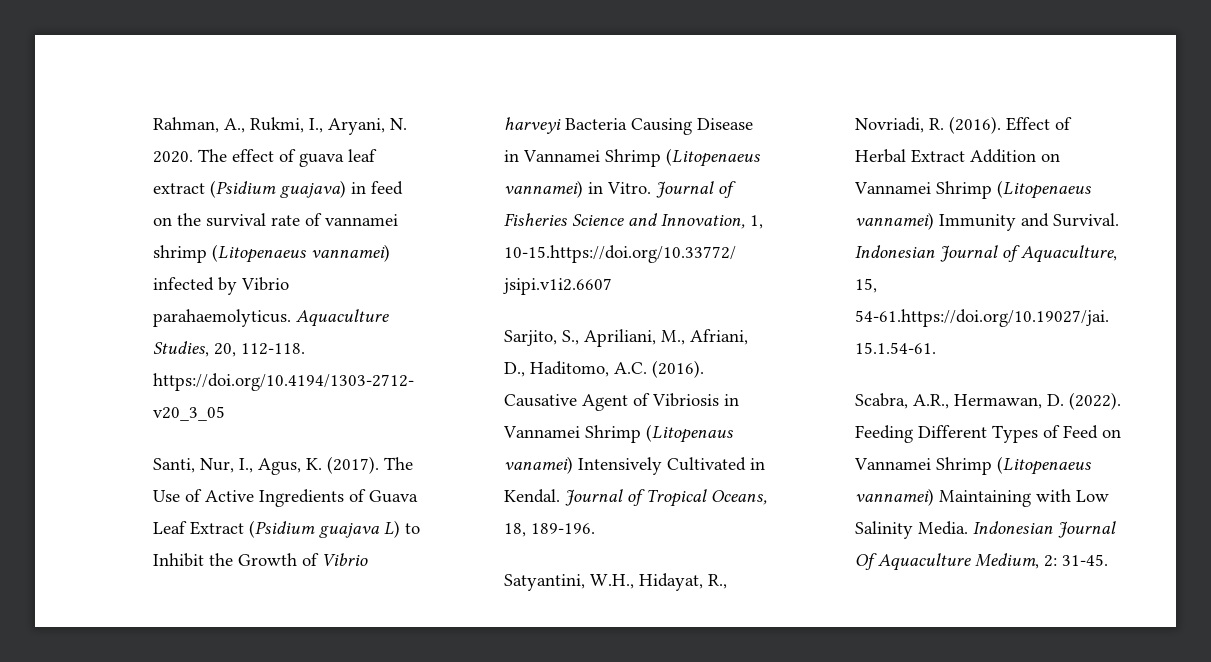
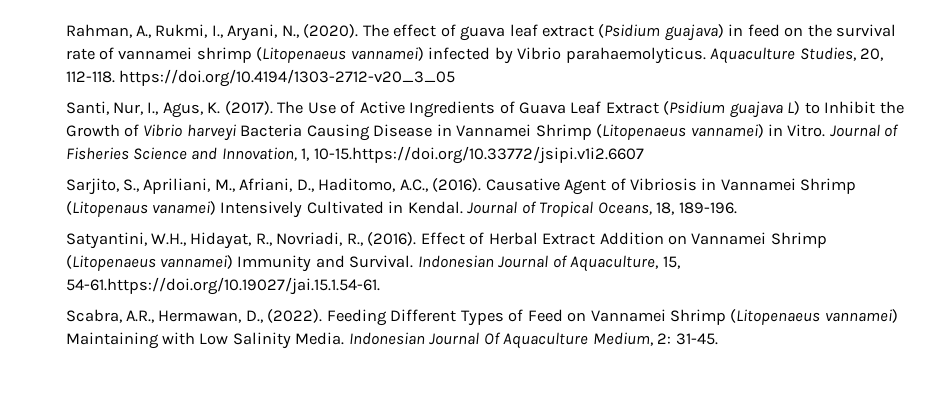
- Rahman, A., Rukmi, I., Aryani, N. 2020.
+ Rahman, A., Rukmi, I., Aryani, N., (2020).
- Sarjito, S., Apriliani, M., Afriani, D., Haditomo, A.C. (2016).
+ Sarjito, S., Apriliani, M., Afriani, D., Haditomo, A.C., (2016).
- Satyantini, W.H., Hidayat, R., Novriadi, R. (2016).
+ Satyantini, W.H., Hidayat, R., Novriadi, R., (2016).
- Scabra, A.R., Hermawan, D. (2022).
+ Scabra, A.R., Hermawan, D., (2022).

